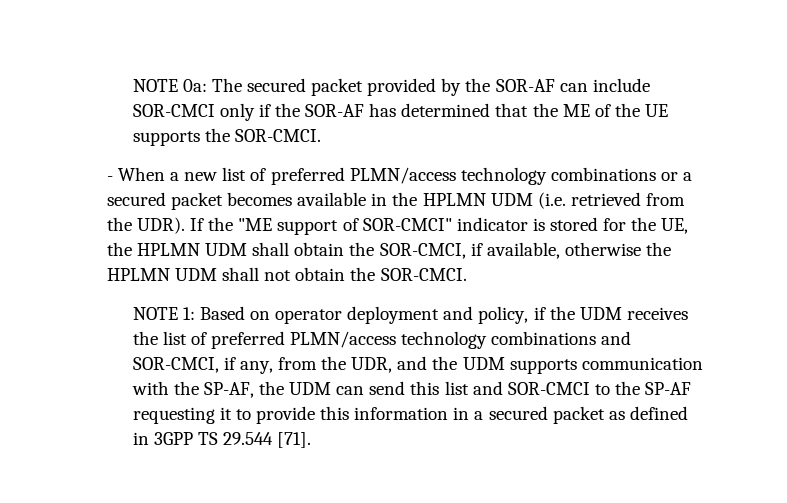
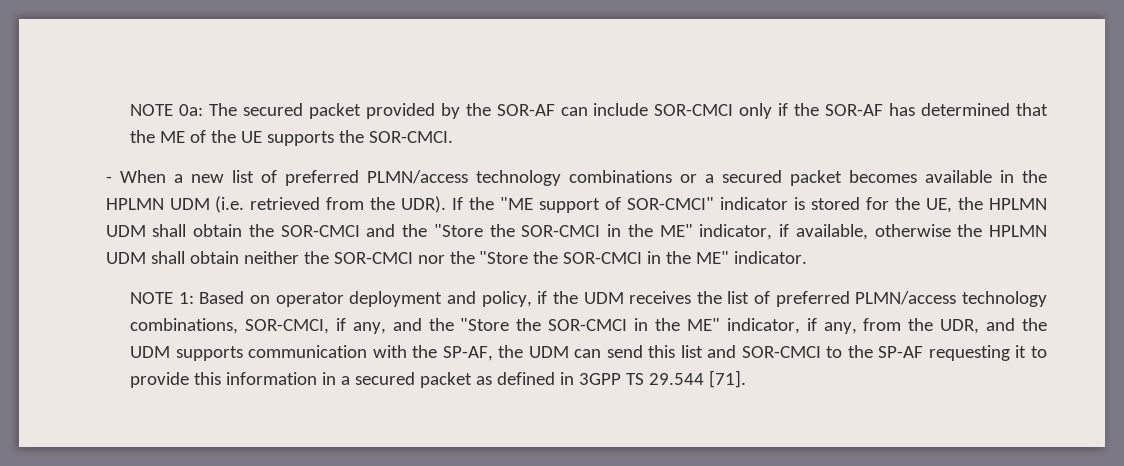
- If the "ME support of SOR-CMCI" indicator is stored for the UE, the HPLMN UDM shall obtain the SOR-CMCI, if available, otherwise the HPLMN UDM shall not obtain the SOR-CMCI.
+ If the "ME support of SOR-CMCI" indicator is stored for the UE, the HPLMN UDM shall obtain the SOR-CMCI and the "Store the SOR-CMCI in the ME" indicator, if available, otherwise the HPLMN UDM shall obtain neither the SOR-CMCI nor the "Store the SOR-CMCI in the ME" indicator.
- NOTE 1: Based on operator deployment and policy, if the UDM receives the list of preferred PLMN/access technology combinations and SOR-CMCI, if any, from the UDR, and the UDM supports communication with the SP-AF, the UDM can send this list and SOR-CMCI to the SP-AF requesting it to provide this information in a secured packet as defined in 3GPP TS 29.544 [71].
+ NOTE 1: Based on operator deployment and policy, if the UDM receives the list of preferred PLMN/access technology combinations, SOR-CMCI, if any, and the "Store the SOR-CMCI in the ME" indicator, if any, from the UDR, and the UDM supports communication with the SP-AF, the UDM can send this list and SOR-CMCI to the SP-AF requesting it to provide this information in a secured packet as defined in 3GPP TS 29.544 [71].

